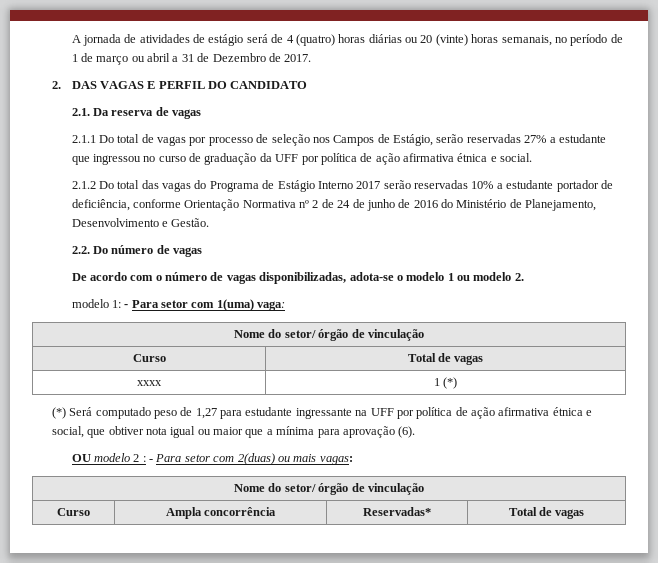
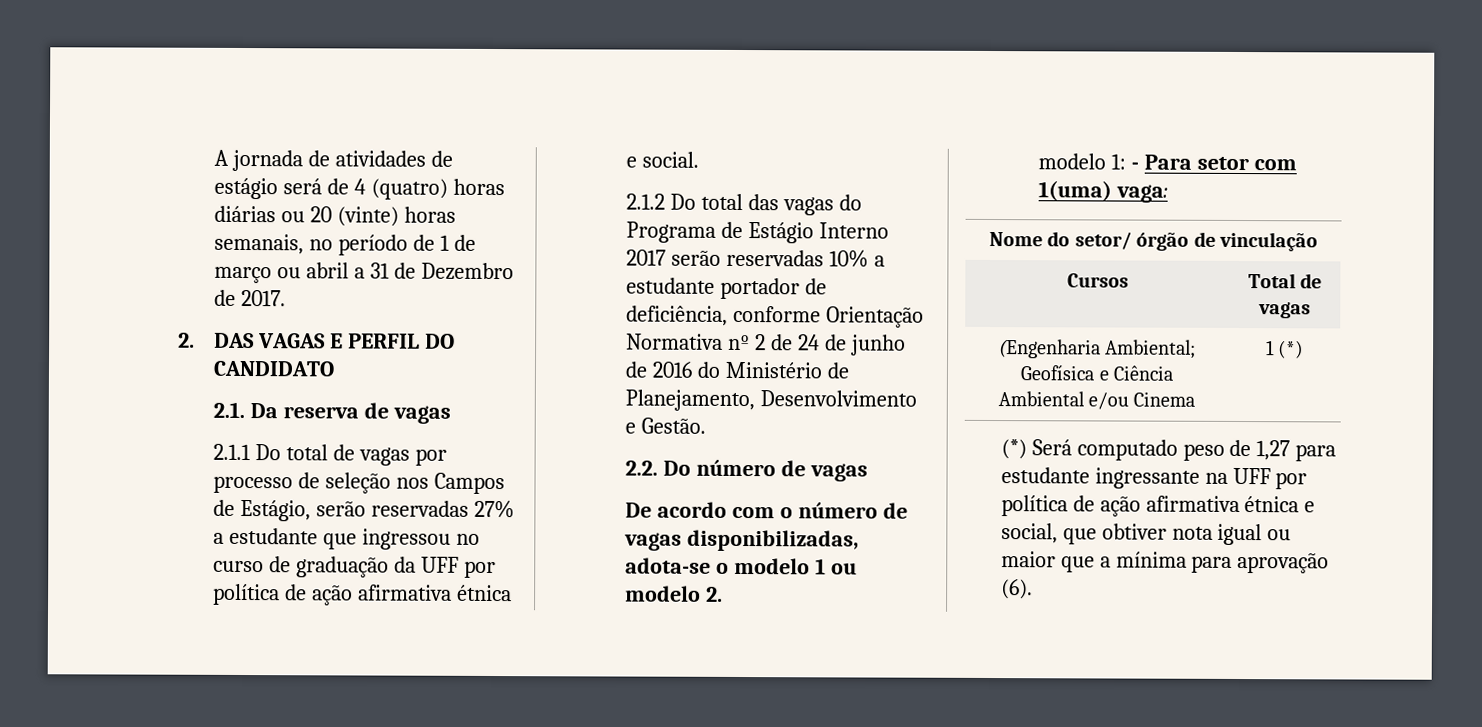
- Curso | Total de vagas
+ Cursos | Total de vagas
- xxxx | 1 (*)
+ (Engenharia Ambiental; Geofísica e Ciência Ambiental e/ou Cinema | 1 (*)
- OU modelo 2 : - Para setor com 2(duas) ou mais vagas:
- Nome do setor/ órgão de vinculação
- Curso | Ampla concorrência | Reservadas* | Total de vagas

